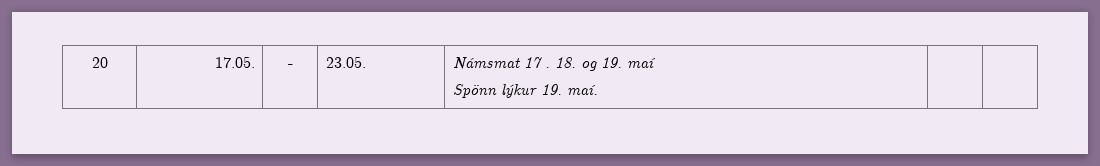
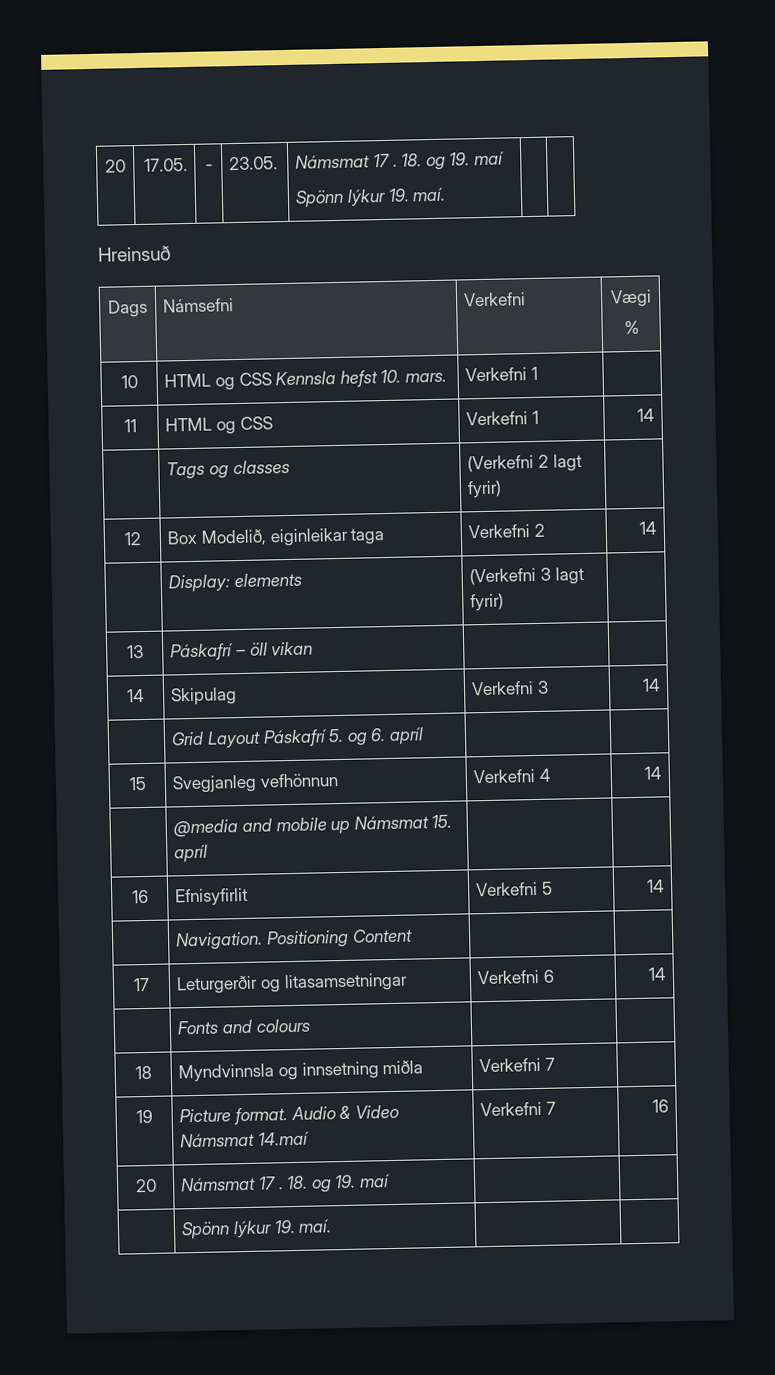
+ Hreinsuð
+ Dags | Námsefni | Verkefni | Vægi
+ %
+ 10 | HTML og CSS Kennsla hefst 10. mars. | Verkefni 1 |
+ 11 | HTML og CSS | Verkefni 1 | 14
+ | Tags og classes | (Verkefni 2 lagt fyrir) |
+ 12 | Box Modelið, eiginleikar taga | Verkefni 2 | 14
+ | Display: elements | (Verkefni 3 lagt fyrir) |
+ 13 | Páskafrí – öll vikan | |
+ 14 | Skipulag | Verkefni 3 | 14
+ | Grid Layout Páskafrí 5. og 6. apríl | |
+ 15 | Svegjanleg vefhönnun | Verkefni 4 | 14
+ | @media and mobile up Námsmat 15. apríl | |
+ 16 | Efnisyfirlit | Verkefni 5 | 14
+ | Navigation. Positioning Content | |
+ 17 | Leturgerðir og litasamsetningar | Verkefni 6 | 14
+ | Fonts and colours | |
+ 18 | Myndvinnsla og innsetning miðla | Verkefni 7 |
+ 19 | Picture format. Audio & Video Námsmat 14.maí | Verkefni 7 | 16
+ 20 | Námsmat 17 . 18. og 19. maí | |
+ | Spönn lýkur 19. maí. | |

